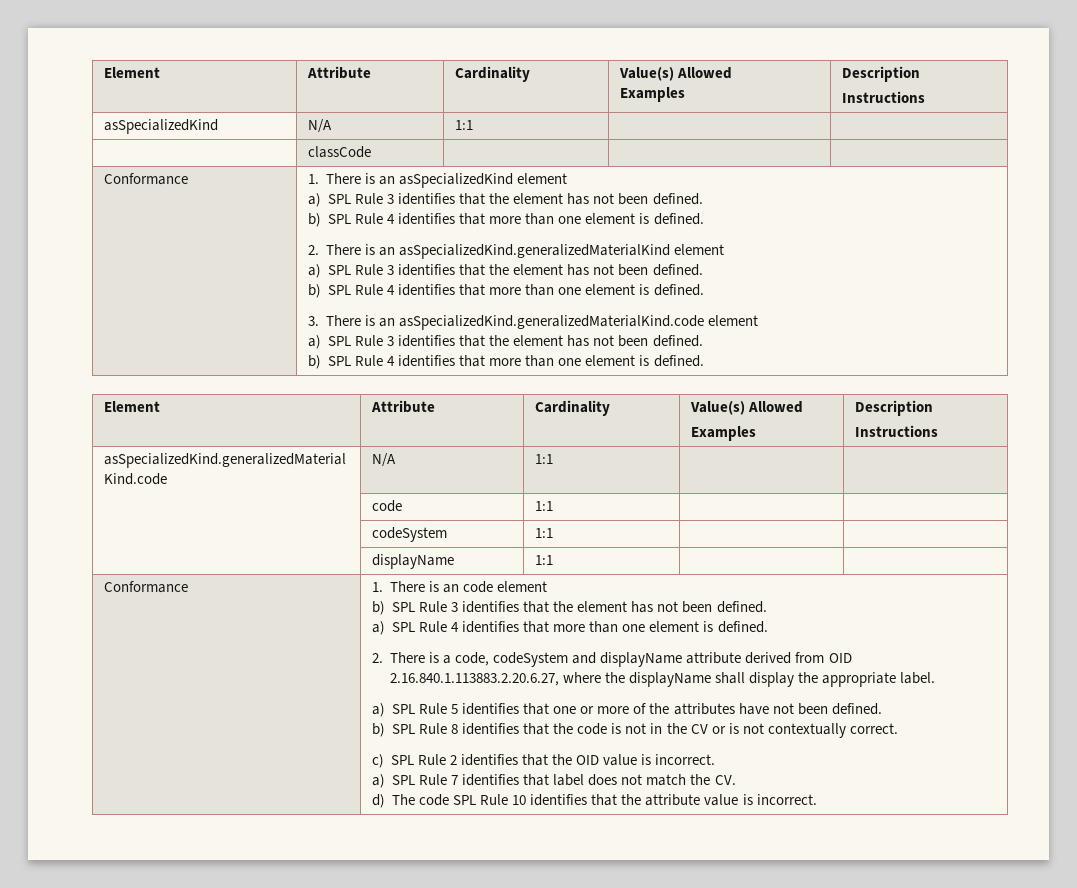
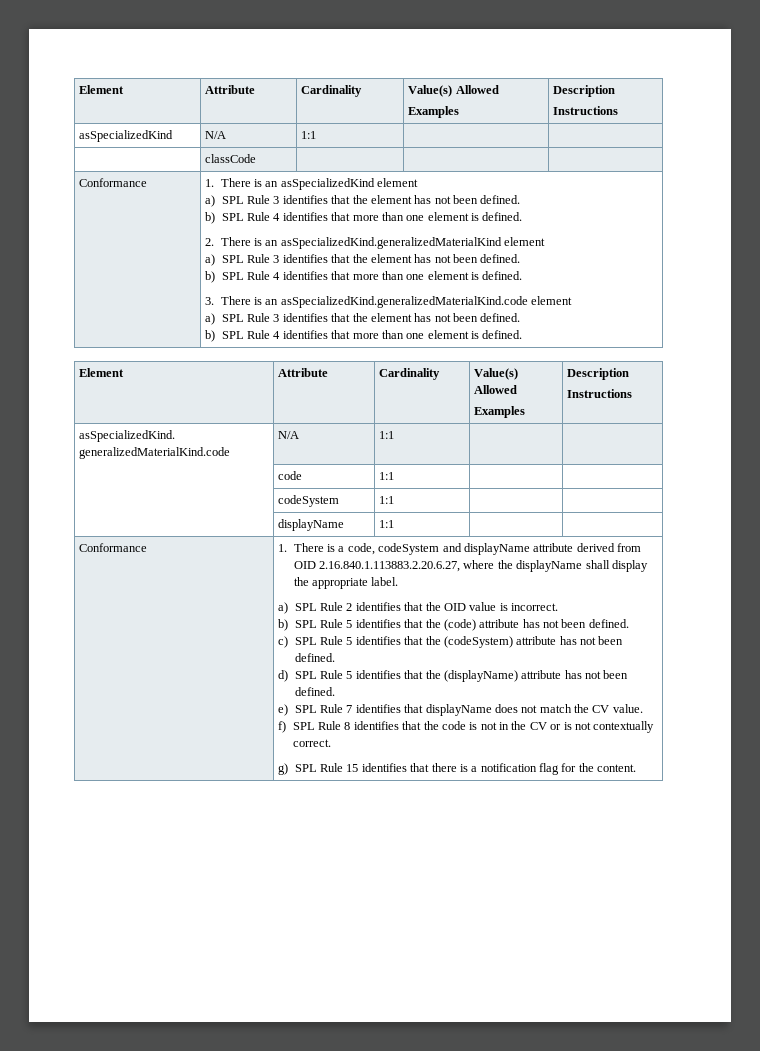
- 1. There is an code element
- b) SPL Rule 3 identifies that the element has not been defined.
- a) SPL Rule 4 identifies that more than one element is defined.
- 2. There is a code, codeSystem and displayName attribute derived from OID 2.16.840.1.113883.2.20.6.27, where the displayName shall display the appropriate label.
+ 1. There is a code, codeSystem and displayName attribute derived from OID 2.16.840.1.113883.2.20.6.27, where the displayName shall display the appropriate label.
- a) SPL Rule 5 identifies that one or more of the attributes have not been defined.
- b) SPL Rule 8 identifies that the code is not in the CV or is not contextually correct.
+ a) SPL Rule 2 identifies that the OID value is incorrect.
+ b) SPL Rule 5 identifies that the (code) attribute has not been defined.
+ c) SPL Rule 5 identifies that the (codeSystem) attribute has not been defined.
+ d) SPL Rule 5 identifies that the (displayName) attribute has not been defined.
+ e) SPL Rule 7 identifies that displayName does not match the CV value.
+ f) SPL Rule 8 identifies that the code is not in the CV or is not contextually correct.
- c) SPL Rule 2 identifies that the OID value is incorrect.
- a) SPL Rule 7 identifies that label does not match the CV.
- d) The code SPL Rule 10 identifies that the attribute value is incorrect.
+ g) SPL Rule 15 identifies that there is a notification flag for the content.

